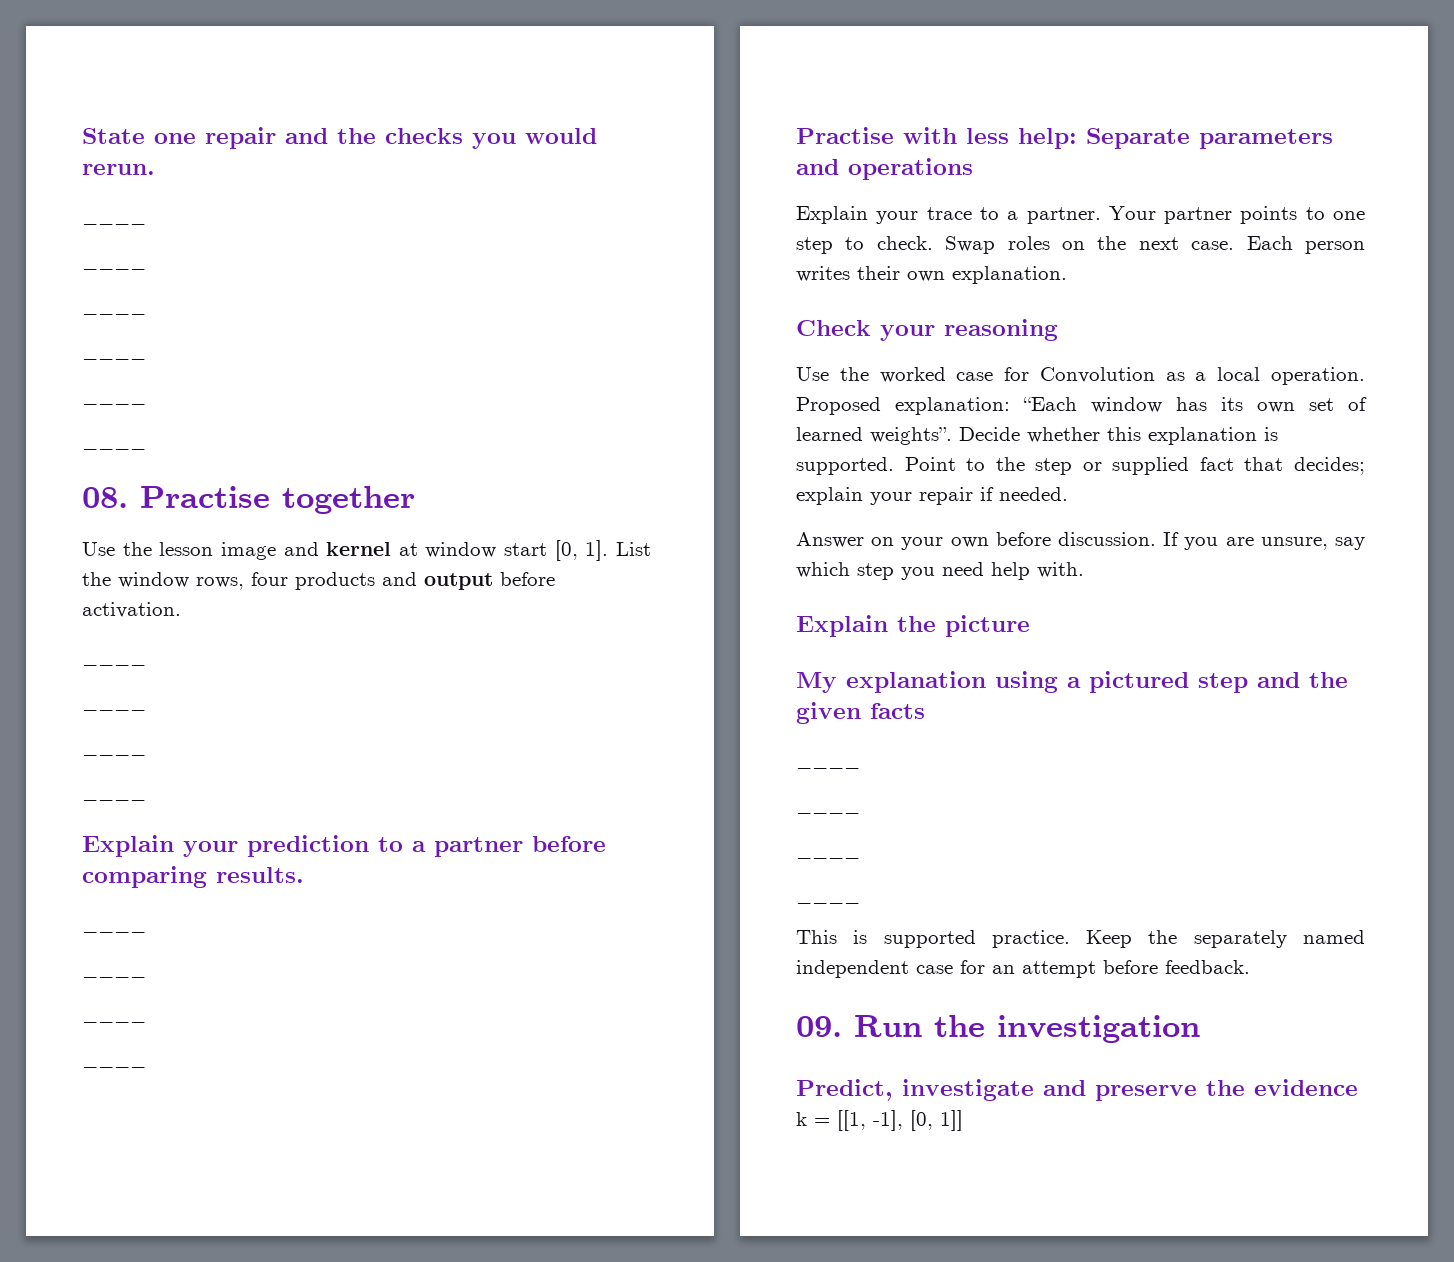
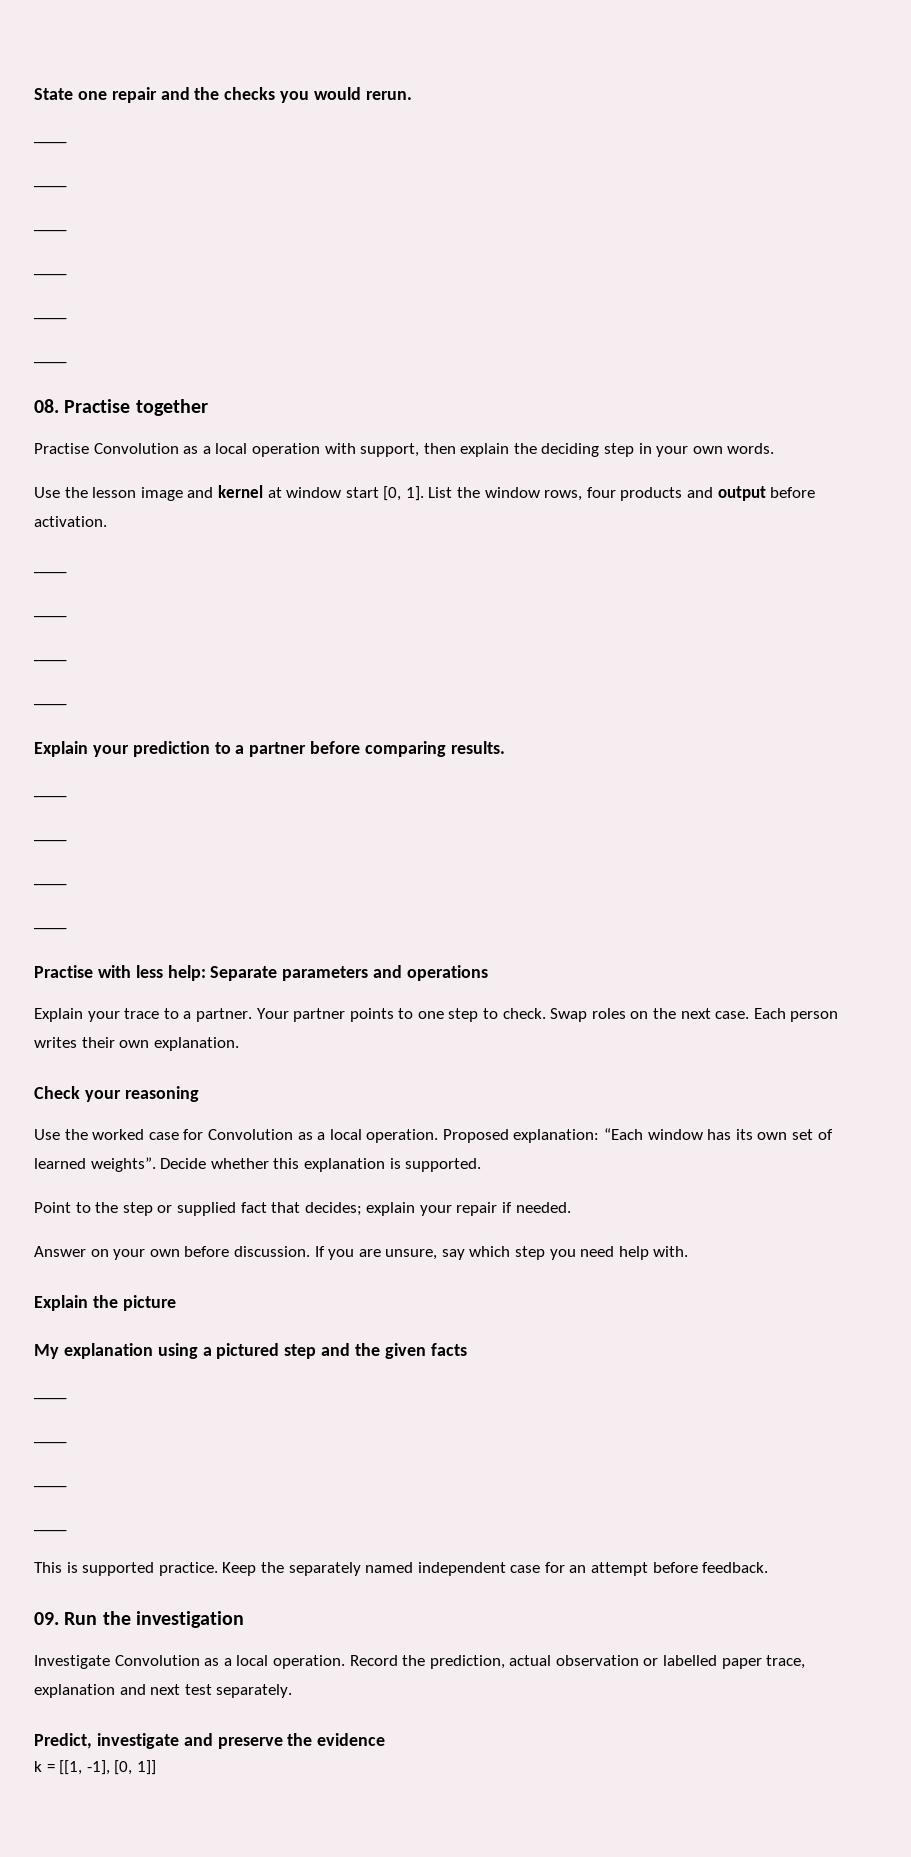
+ Practise Convolution as a local operation with support, then explain the deciding step in your own words.
- Decide whether this explanation is supported. Point to the step or supplied fact that decides; explain your repair if needed.
+ Decide whether this explanation is supported.
+ Point to the step or supplied fact that decides; explain your repair if needed.
+ Investigate Convolution as a local operation. Record the prediction, actual observation or labelled paper trace, explanation and next test separately.

